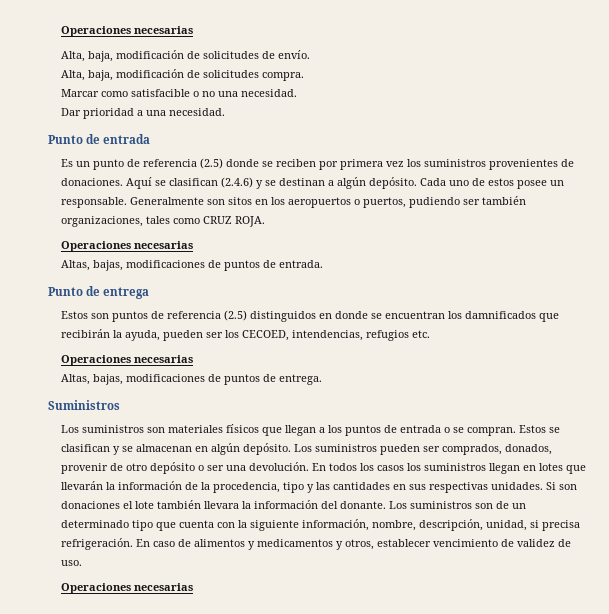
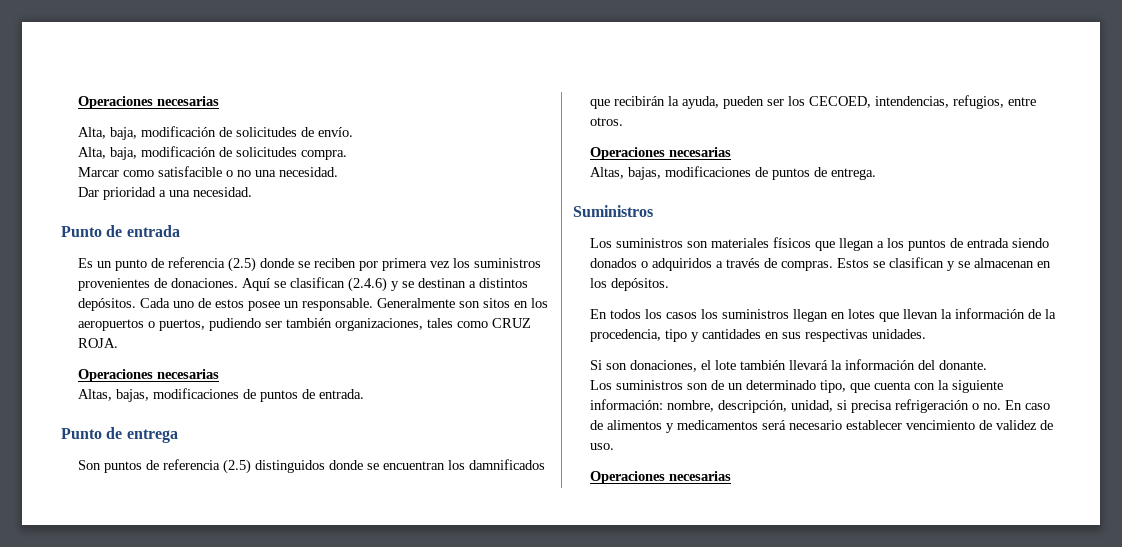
- Aquí se clasifican (2.4.6) y se destinan a algún depósito.
+ Aquí se clasifican (2.4.6) y se destinan a distintos depósitos.
- Estos son puntos de referencia (2.5) distinguidos en donde se encuentran los damnificados que recibirán la ayuda, pueden ser los CECOED, intendencias, refugios etc.
+ Son puntos de referencia (2.5) distinguidos donde se encuentran los damnificados que recibirán la ayuda, pueden ser los CECOED, intendencias, refugios, entre otros.
- Los suministros son materiales físicos que llegan a los puntos de entrada o se compran.
+ Los suministros son materiales físicos que llegan a los puntos de entrada siendo donados o adquiridos a través de compras.
- Estos se clasifican y se almacenan en algún depósito. Los suministros pueden ser comprados, donados, provenir de otro depósito o ser una devolución. En todos los casos los suministros llegan en lotes que llevarán la información de la procedencia, tipo y las cantidades en sus respectivas unidades. Si son donaciones el lote también llevara la información del donante. Los suministros son de un determinado tipo que cuenta con la siguiente información, nombre, descripción, unidad, si precisa refrigeración. En caso de alimentos y medicamentos y otros, establecer vencimiento de validez de uso.
+ Estos se clasifican y se almacenan en los depósitos.
+ En todos los casos los suministros llegan en lotes que llevan la información de la procedencia, tipo y cantidades en sus respectivas unidades.
+ Si son donaciones, el lote también llevará la información del donante.
+ Los suministros son de un determinado tipo, que cuenta con la siguiente información: nombre, descripción, unidad, si precisa refrigeración o no. En caso de alimentos y medicamentos será necesario establecer vencimiento de validez de uso.

